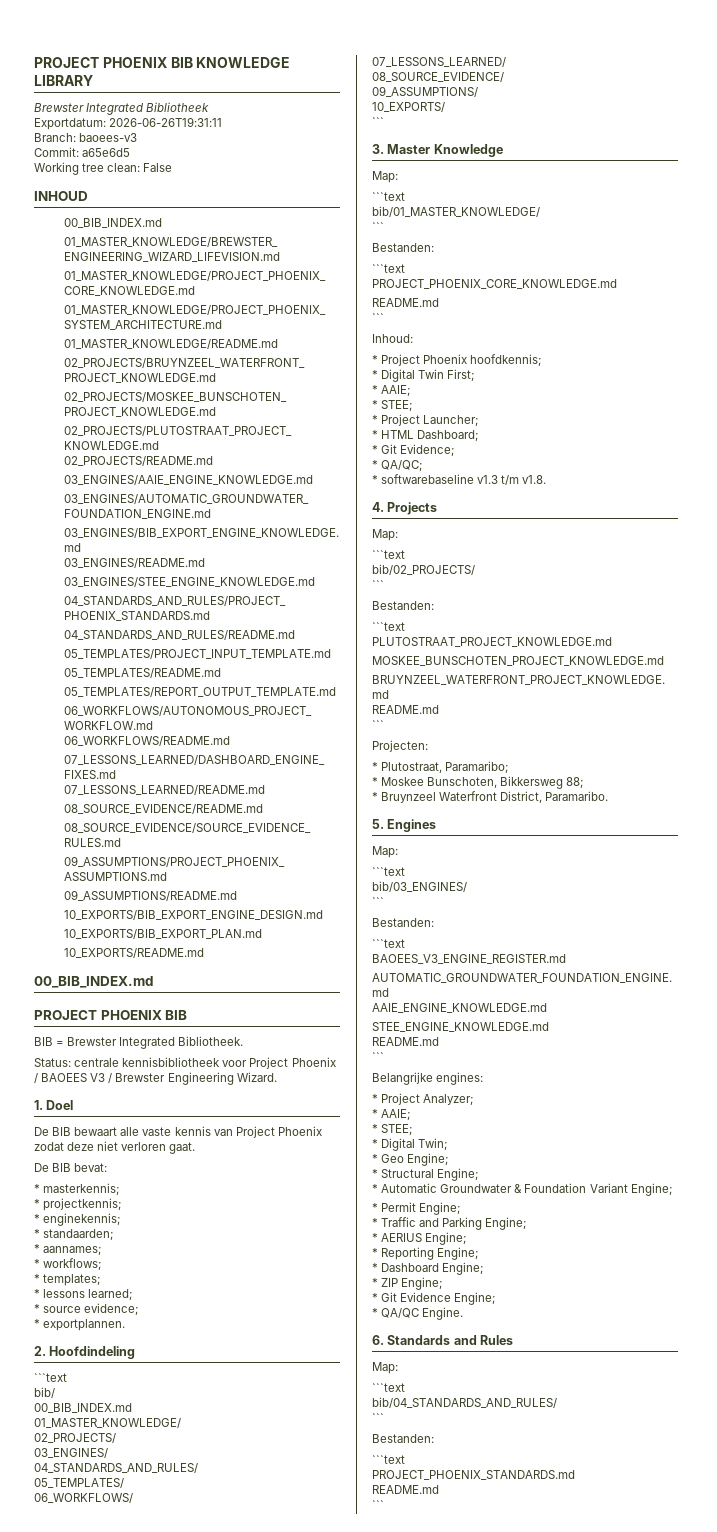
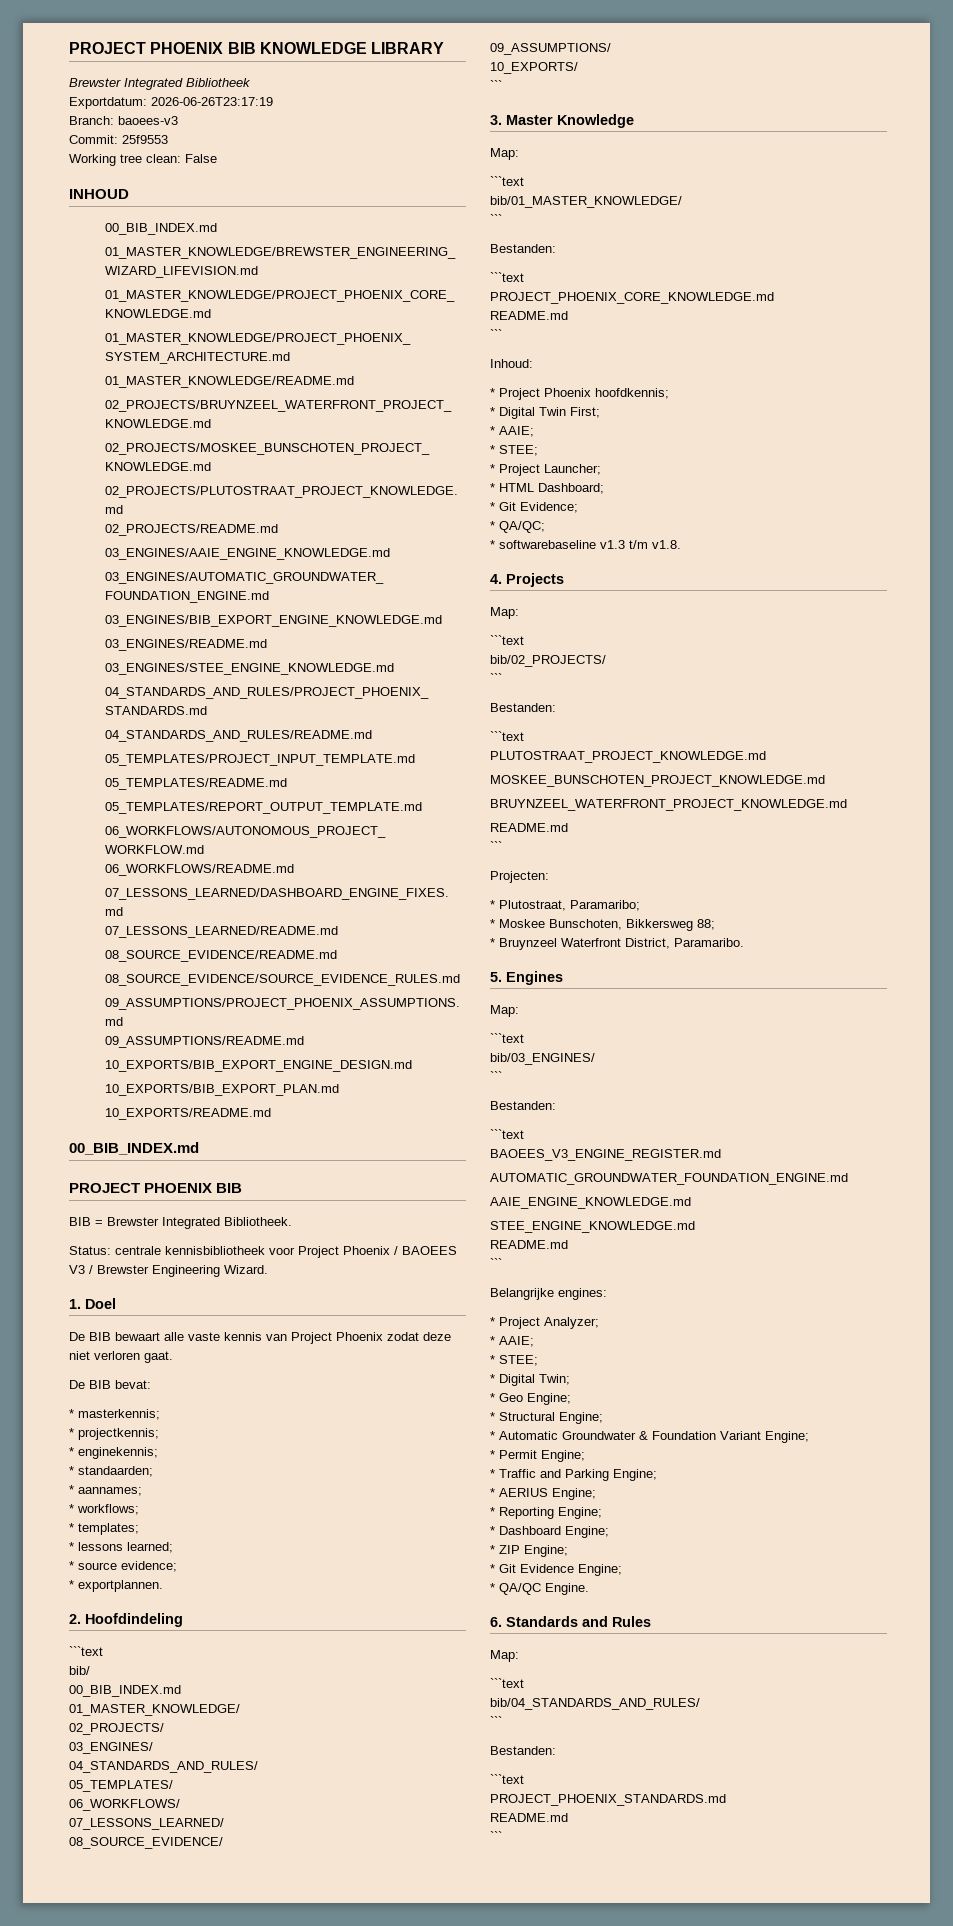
- Exportdatum: 2026-06-26T19:31:11
+ Exportdatum: 2026-06-26T23:17:19
- Commit: a65e6d5
+ Commit: 25f9553

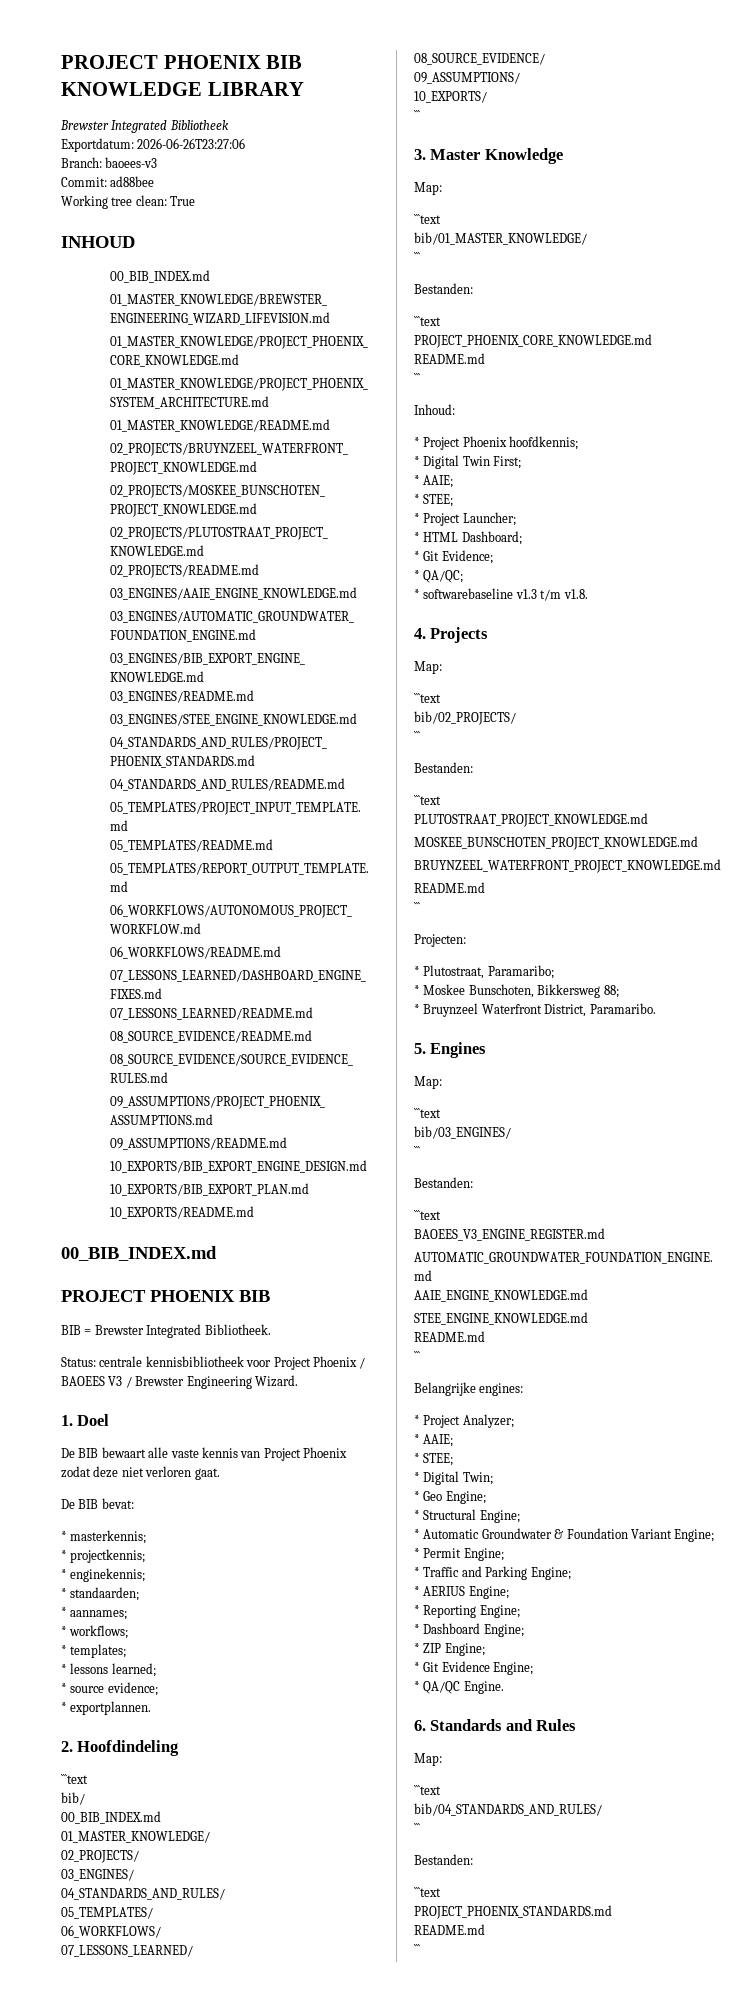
- Exportdatum: 2026-06-26T23:17:19
+ Exportdatum: 2026-06-26T23:27:06
- Commit: 25f9553
+ Commit: ad88bee
- Working tree clean: False
+ Working tree clean: True

